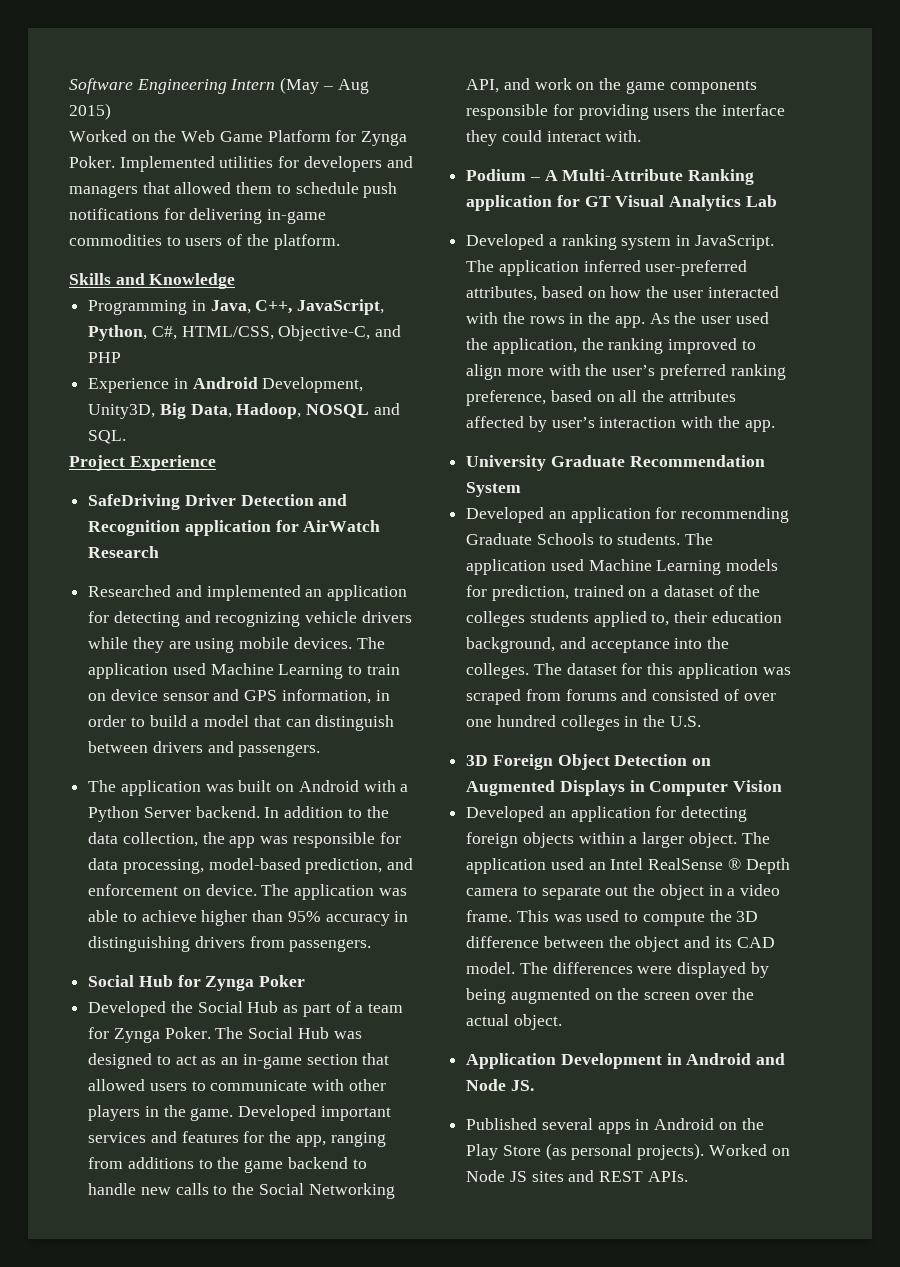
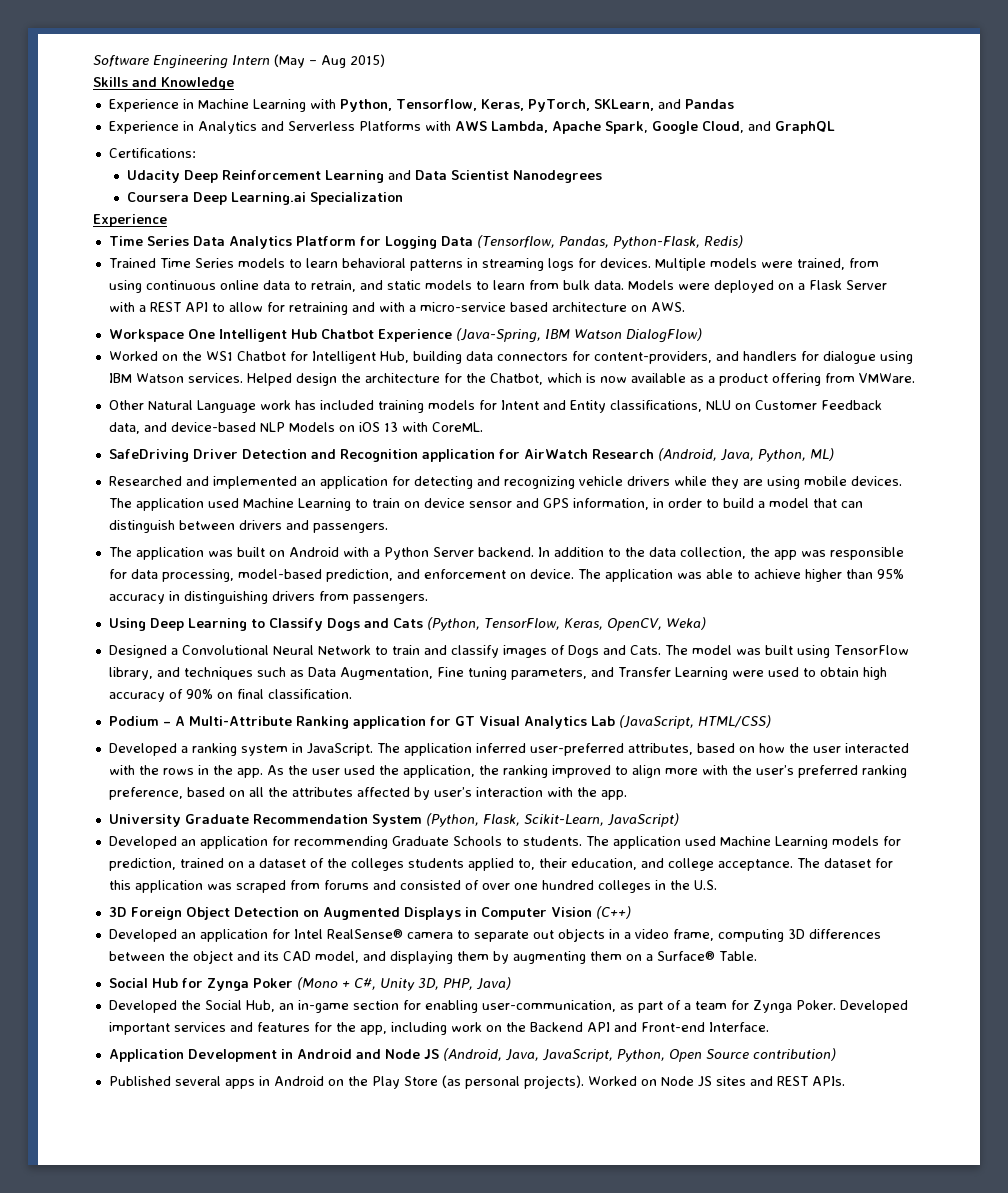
- Worked on the Web Game Platform for Zynga Poker. Implemented utilities for developers and managers that allowed them to schedule push notifications for delivering in-game commodities to users of the platform.
  Skills and Knowledge
- Programming in Java, C++, JavaScript, Python, C#, HTML/CSS, Objective-C, and PHP
- Experience in Android Development, Unity3D, Big Data, Hadoop, NOSQL and SQL.
- Project Experience
+ Experience in Machine Learning with Python, Tensorflow, Keras, PyTorch, SKLearn, and Pandas
+ Experience in Analytics and Serverless Platforms with AWS Lambda, Apache Spark, Google Cloud, and GraphQL
+ Certifications:
+ Udacity Deep Reinforcement Learning and Data Scientist Nanodegrees
+ Coursera Deep Learning.ai Specialization
+ Experience
+ Time Series Data Analytics Platform for Logging Data (Tensorflow, Pandas, Python-Flask, Redis)
+ Trained Time Series models to learn behavioral patterns in streaming logs for devices. Multiple models were trained, from using continuous online data to retrain, and static models to learn from bulk data. Models were deployed on a Flask Server with a REST API to allow for retraining and with a micro-service based architecture on AWS.
+ Workspace One Intelligent Hub Chatbot Experience (Java-Spring, IBM Watson DialogFlow)
+ Worked on the WS1 Chatbot for Intelligent Hub, building data connectors for content-providers, and handlers for dialogue using IBM Watson services. Helped design the architecture for the Chatbot, which is now available as a product offering from VMWare.
+ Other Natural Language work has included training models for Intent and Entity classifications, NLU on Customer Feedback data, and device-based NLP Models on iOS 13 with CoreML.
- SafeDriving Driver Detection and Recognition application for AirWatch Research
+ SafeDriving Driver Detection and Recognition application for AirWatch Research (Android, Java, Python, ML)
- Social Hub for Zynga Poker
- Developed the Social Hub as part of a team for Zynga Poker. The Social Hub was designed to act as an in-game section that allowed users to communicate with other players in the game. Developed important services and features for the app, ranging from additions to the game backend to handle new calls to the Social Networking API, and work on the game components responsible for providing users the interface they could interact with.
+ Using Deep Learning to Classify Dogs and Cats (Python, TensorFlow, Keras, OpenCV, Weka)
+ Designed a Convolutional Neural Network to train and classify images of Dogs and Cats. The model was built using TensorFlow library, and techniques such as Data Augmentation, Fine tuning parameters, and Transfer Learning were used to obtain high accuracy of 90% on final classification.
- Podium – A Multi-Attribute Ranking application for GT Visual Analytics Lab
+ Podium – A Multi-Attribute Ranking application for GT Visual Analytics Lab (JavaScript, HTML/CSS)
- University Graduate Recommendation System
+ University Graduate Recommendation System (Python, Flask, Scikit-Learn, JavaScript)
- The application used Machine Learning models for prediction, trained on a dataset of the colleges students applied to, their education background, and acceptance into the colleges.
+ The application used Machine Learning models for prediction, trained on a dataset of the colleges students applied to, their education, and college acceptance.
- 3D Foreign Object Detection on Augmented Displays in Computer Vision
- Developed an application for detecting foreign objects within a larger object. The application used an Intel RealSense ® Depth camera to separate out the object in a video frame. This was used to compute the 3D difference between the object and its CAD model. The differences were displayed by being augmented on the screen over the actual object.
+ 3D Foreign Object Detection on Augmented Displays in Computer Vision (C++)
+ Developed an application for Intel RealSense® camera to separate out objects in a video frame, computing 3D differences between the object and its CAD model, and displaying them by augmenting them on a Surface® Table.
+ Social Hub for Zynga Poker (Mono + C#, Unity 3D, PHP, Java)
+ Developed the Social Hub, an in-game section for enabling user-communication, as part of a team for Zynga Poker. Developed important services and features for the app, including work on the Backend API and Front-end Interface.
- Application Development in Android and Node JS.
+ Application Development in Android and Node JS (Android, Java, JavaScript, Python, Open Source contribution)

